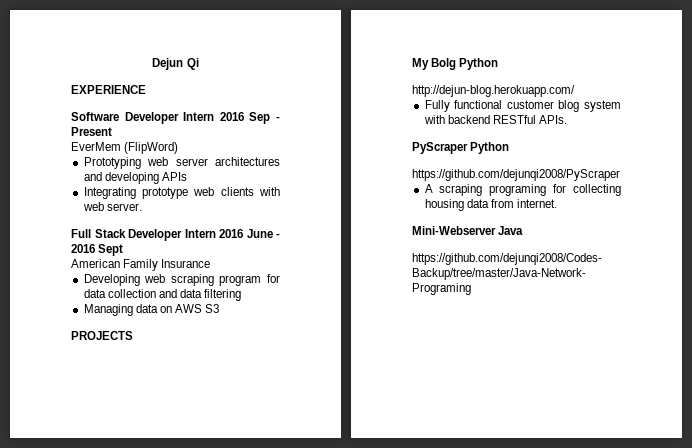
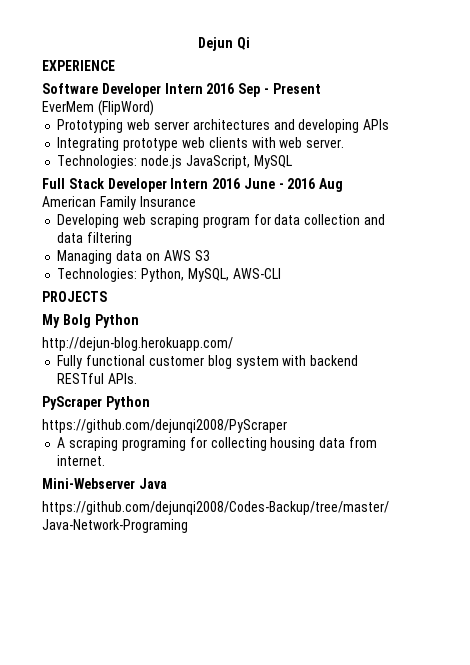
+ Technologies: node.js JavaScript, MySQL
- Full Stack Developer Intern 2016 June - 2016 Sept
+ Full Stack Developer Intern 2016 June - 2016 Aug
+ Technologies: Python, MySQL, AWS-CLI

